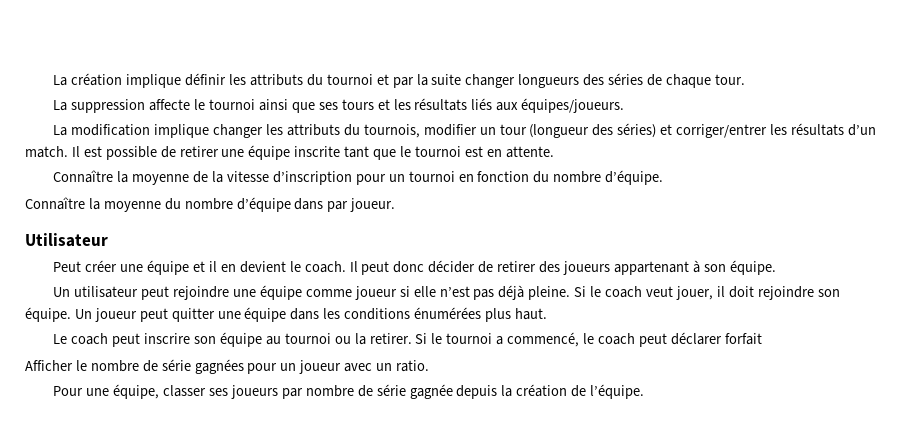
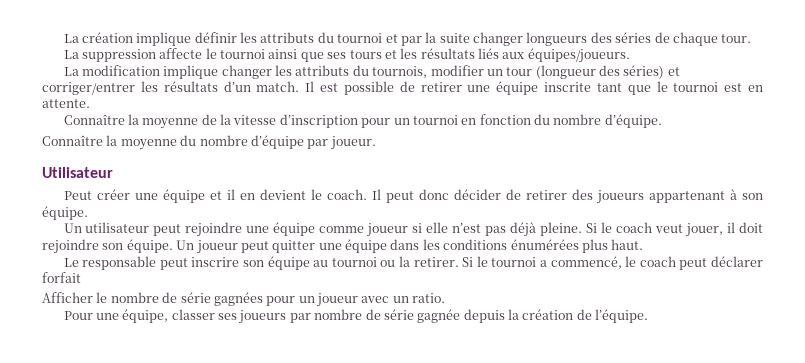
- Connaître la moyenne du nombre d’équipe dans par joueur.
+ Connaître la moyenne du nombre d’équipe par joueur.
- Le coach peut inscrire son équipe au tournoi ou la retirer.
+ Le responsable peut inscrire son équipe au tournoi ou la retirer.

